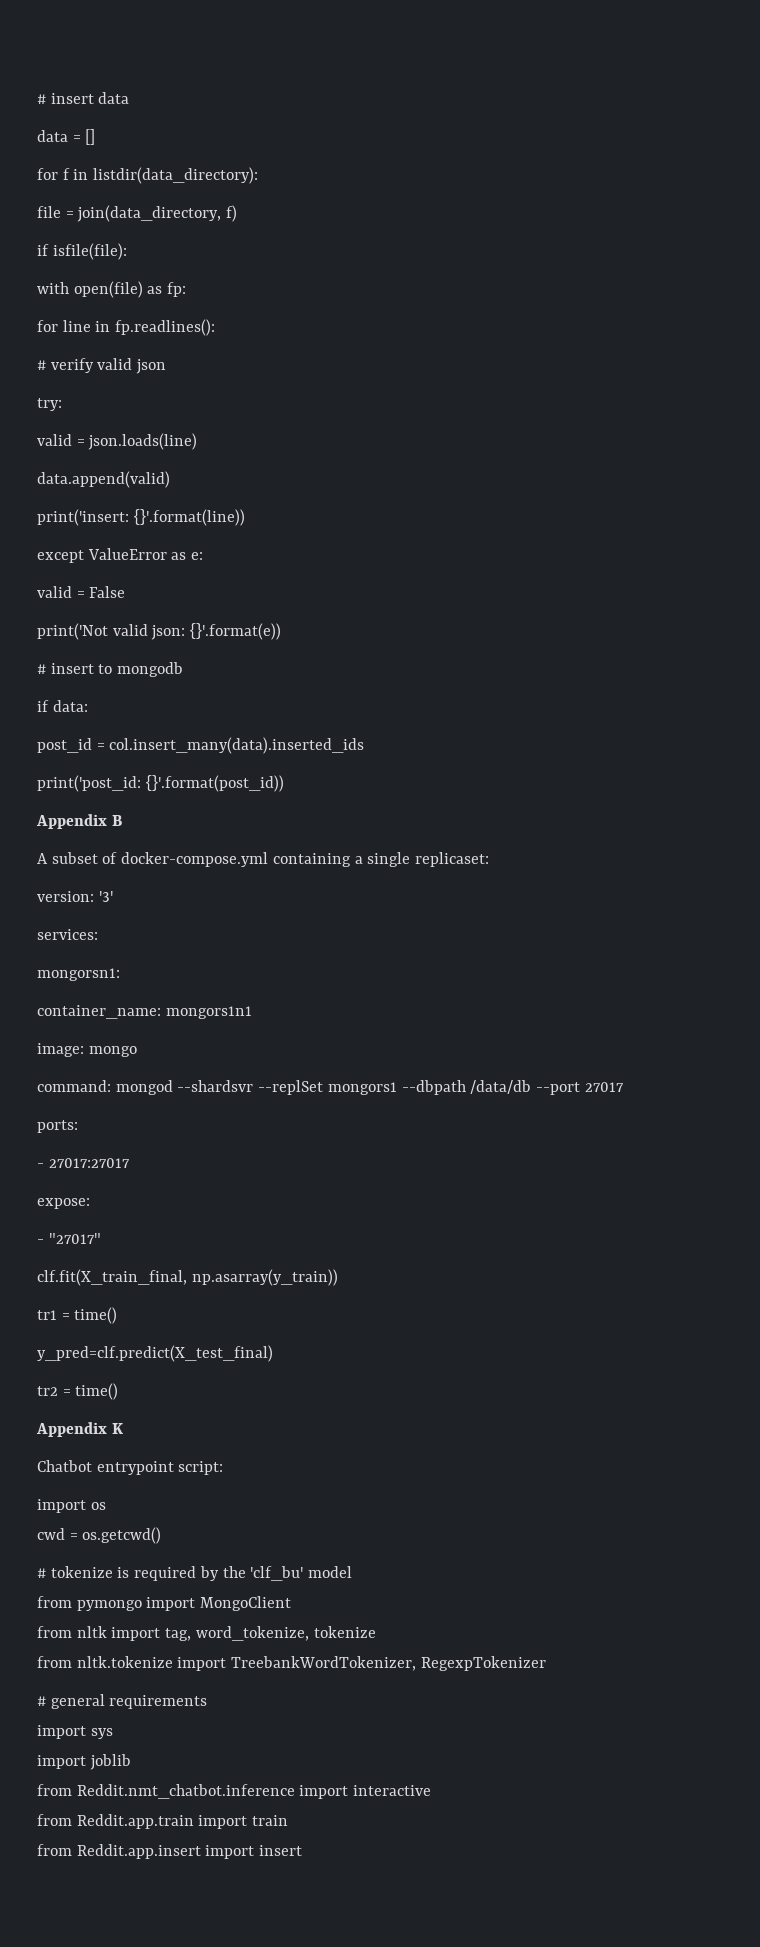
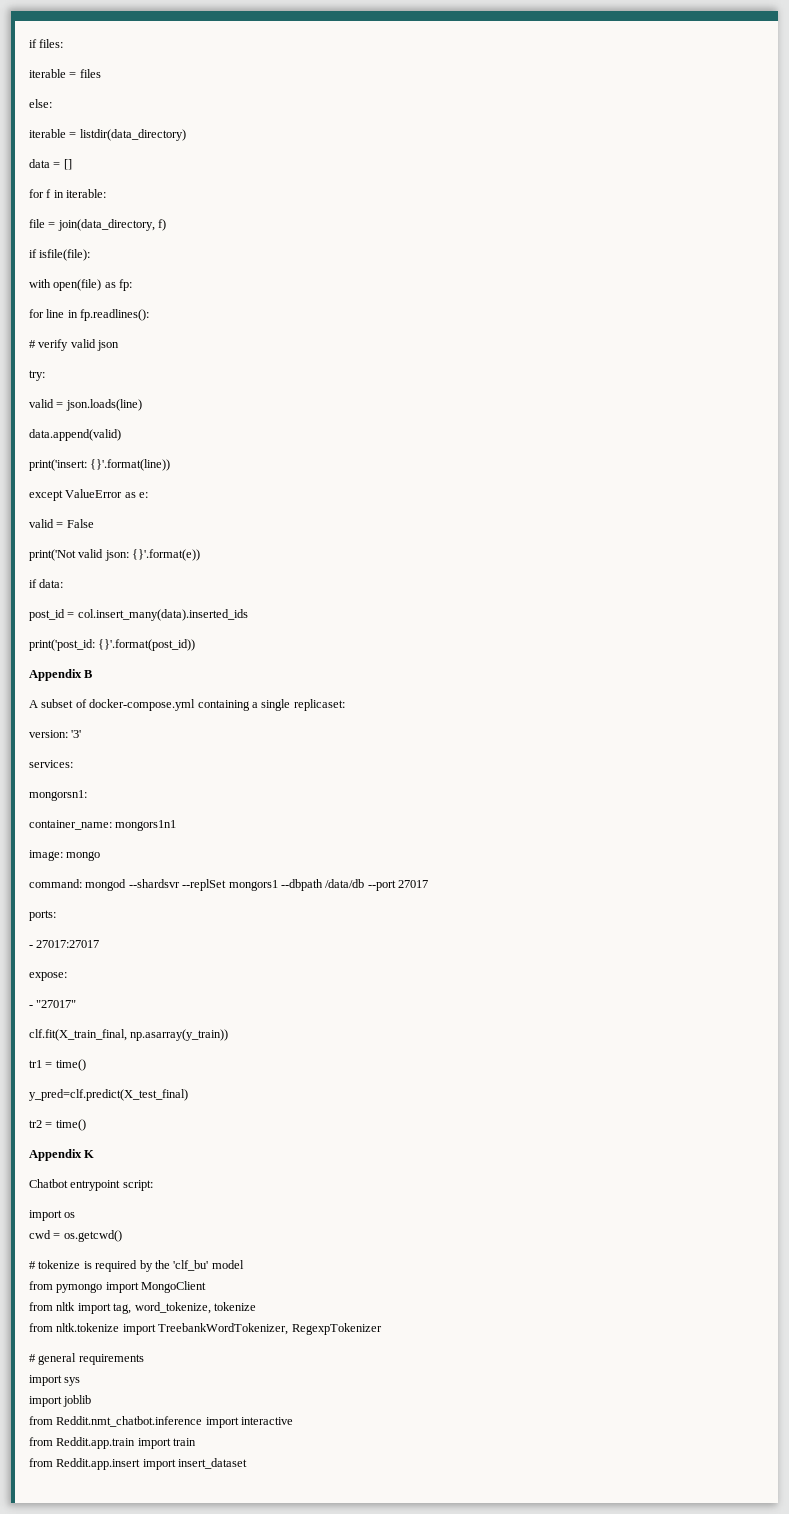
- # insert data
+ if files:
+ iterable = files
+ else:
+ iterable = listdir(data_directory)
- for f in listdir(data_directory):
+ for f in iterable:
- # insert to mongodb
- from Reddit.app.insert import insert
+ from Reddit.app.insert import insert_dataset

